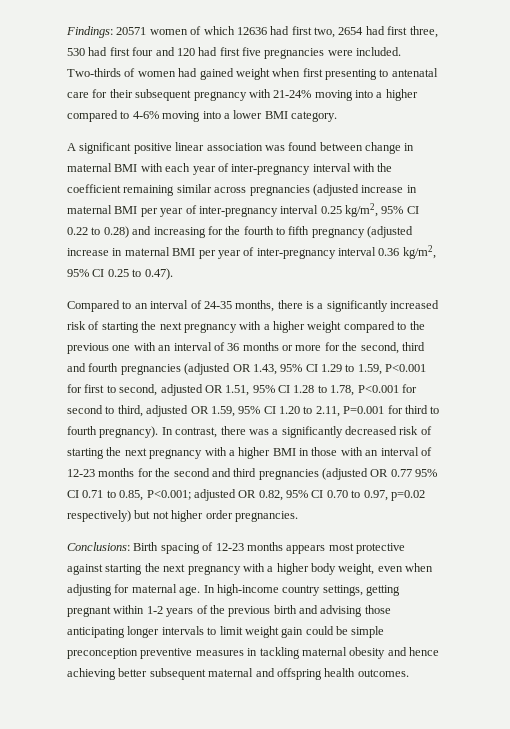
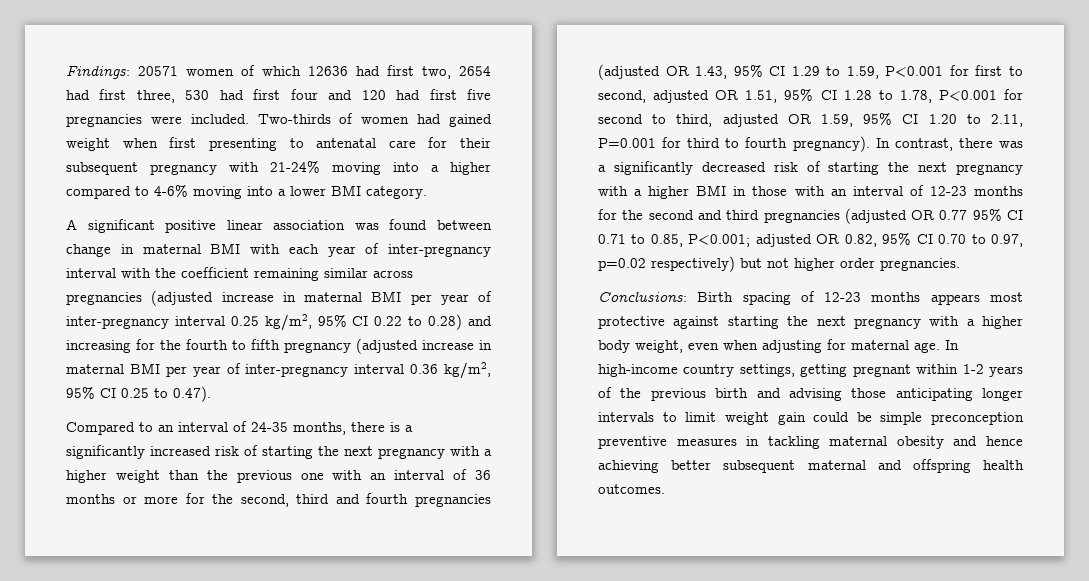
- Compared to an interval of 24-35 months, there is a significantly increased risk of starting the next pregnancy with a higher weight compared to the previous one with an interval of 36 months or more for the second, third and fourth pregnancies (adjusted OR 1.43, 95% CI 1.29 to 1.59, P<0.001 for first to second, adjusted OR 1.51, 95% CI 1.28 to 1.78, P<0.001 for second to third, adjusted OR 1.59, 95% CI 1.20 to 2.11, P=0.001 for third to fourth pregnancy).
+ Compared to an interval of 24-35 months, there is a significantly increased risk of starting the next pregnancy with a higher weight than the previous one with an interval of 36 months or more for the second, third and fourth pregnancies (adjusted OR 1.43, 95% CI 1.29 to 1.59, P<0.001 for first to second, adjusted OR 1.51, 95% CI 1.28 to 1.78, P<0.001 for second to third, adjusted OR 1.59, 95% CI 1.20 to 2.11, P=0.001 for third to fourth pregnancy).

